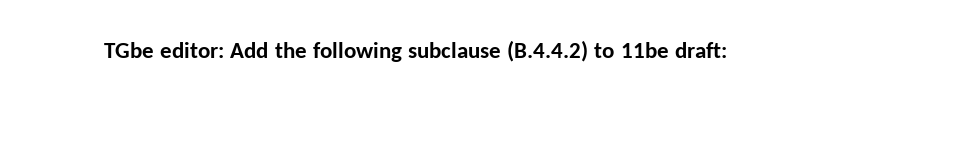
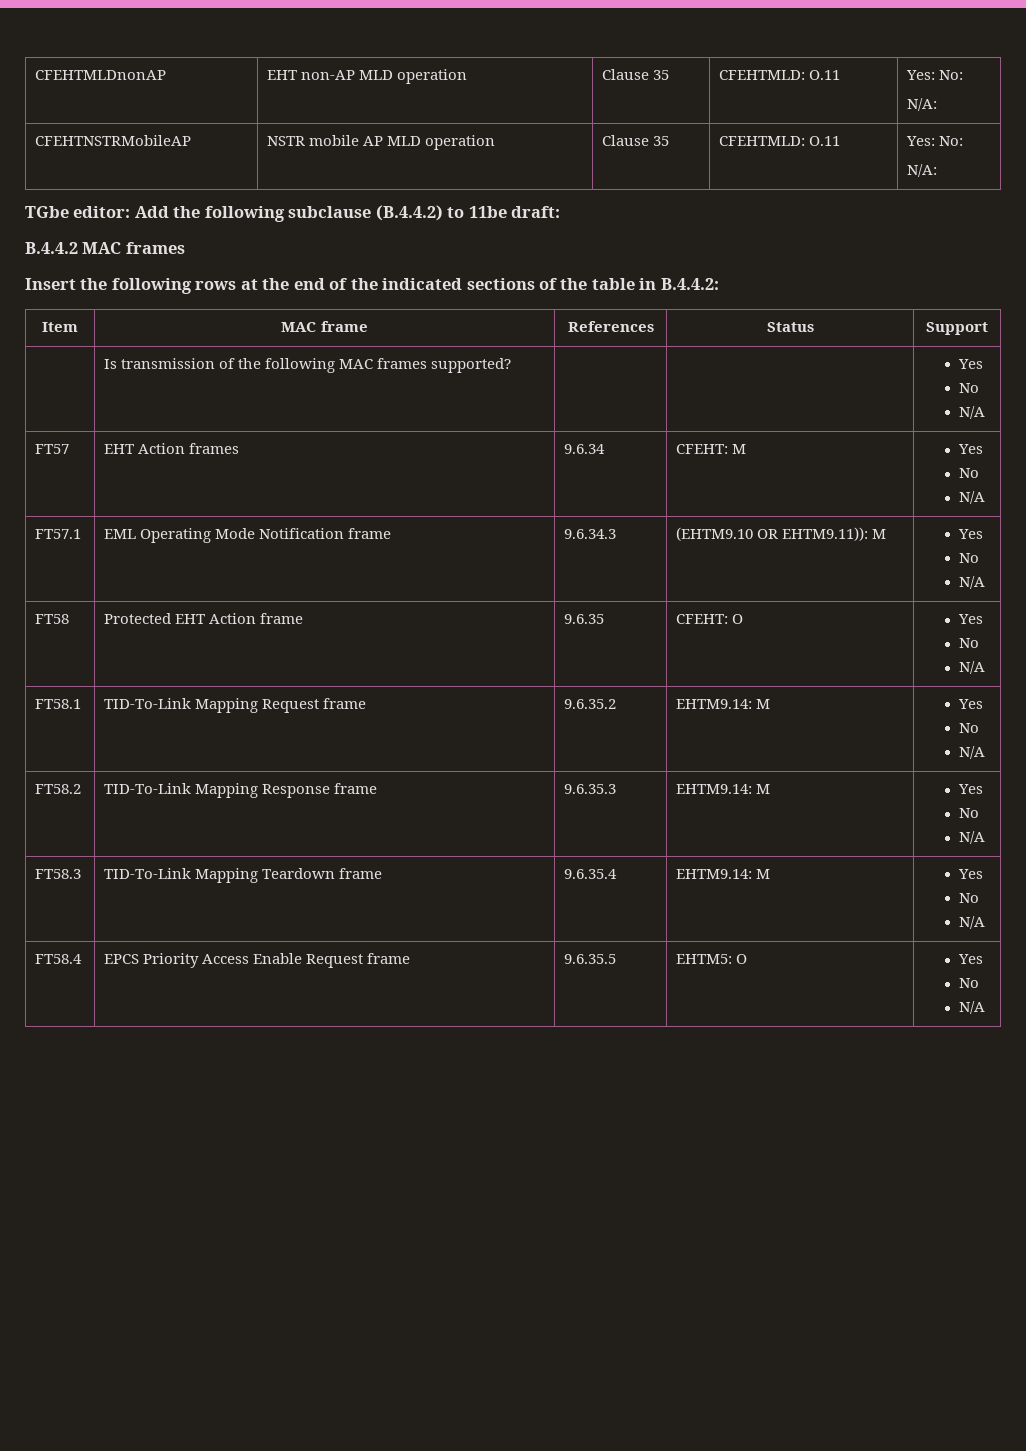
+ CFEHTMLDnonAP | EHT non-AP MLD operation | Clause 35 | CFEHTMLD: O.11 | Yes: No:
+ N/A:
+ CFEHTNSTRMobileAP | NSTR mobile AP MLD operation | Clause 35 | CFEHTMLD: O.11 | Yes: No:
+ N/A:
+ B.4.4.2 MAC frames
+ Insert the following rows at the end of the indicated sections of the table in B.4.4.2:
+ Item | MAC frame | References | Status | Support
+ | Is transmission of the following MAC frames supported? | | | Yes
+ No
+ N/A
+ FT57 | EHT Action frames | 9.6.34 | CFEHT: M | Yes
+ No
+ N/A
+ FT57.1 | EML Operating Mode Notification frame | 9.6.34.3 | (EHTM9.10 OR EHTM9.11)): M | Yes
+ No
+ N/A
+ FT58 | Protected EHT Action frame | 9.6.35 | CFEHT: O | Yes
+ No
+ N/A
+ FT58.1 | TID-To-Link Mapping Request frame | 9.6.35.2 | EHTM9.14: M | Yes
+ No
+ N/A
+ FT58.2 | TID-To-Link Mapping Response frame | 9.6.35.3 | EHTM9.14: M | Yes
+ No
+ N/A
+ FT58.3 | TID-To-Link Mapping Teardown frame | 9.6.35.4 | EHTM9.14: M | Yes
+ No
+ N/A
+ FT58.4 | EPCS Priority Access Enable Request frame | 9.6.35.5 | EHTM5: O | Yes
+ No
+ N/A

